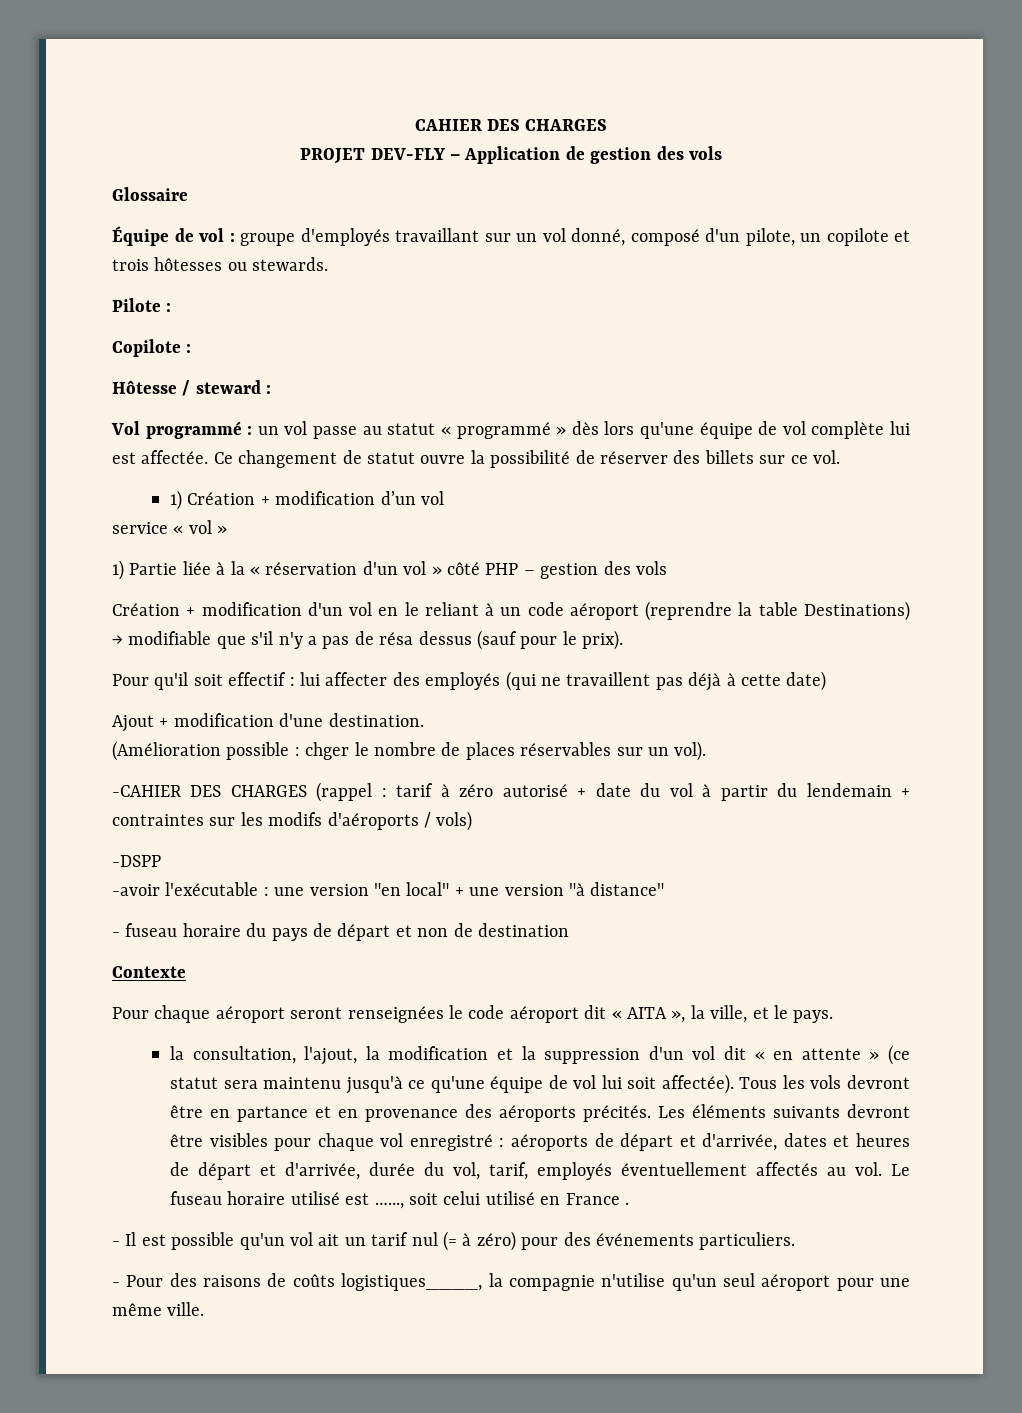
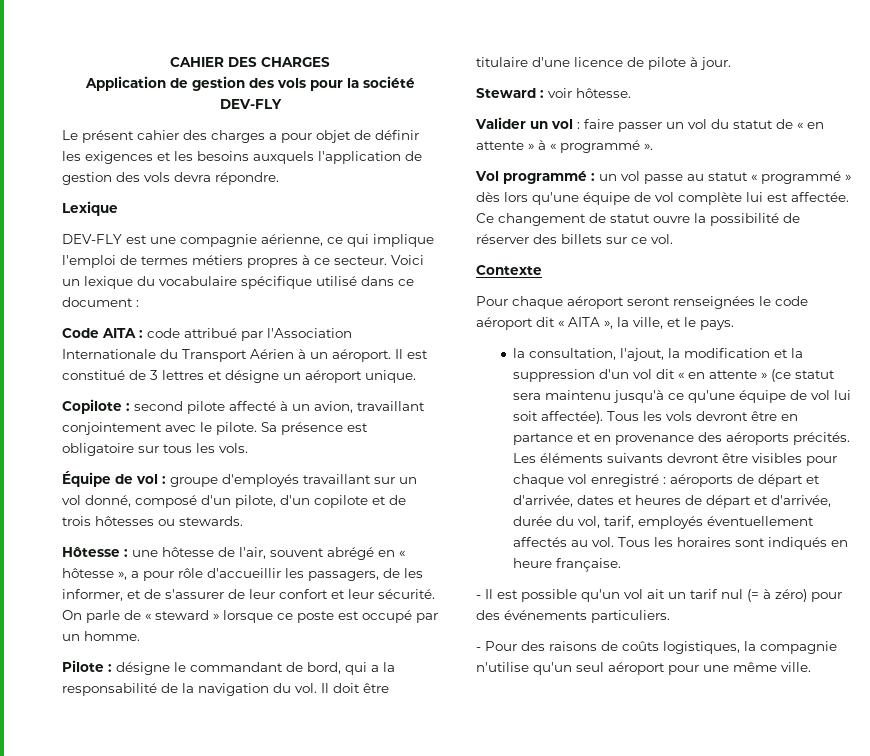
- PROJET DEV-FLY – Application de gestion des vols
- Glossaire
+ Application de gestion des vols pour la société DEV-FLY
+ Le présent cahier des charges a pour objet de définir les exigences et les besoins auxquels l'application de gestion des vols devra répondre.
+ Lexique
+ DEV-FLY est une compagnie aérienne, ce qui implique l'emploi de termes métiers propres à ce secteur. Voici un lexique du vocabulaire spécifique utilisé dans ce document :
+ Code AITA : code attribué par l'Association Internationale du Transport Aérien à un aéroport. Il est constitué de 3 lettres et désigne un aéroport unique.
+ Copilote : second pilote affecté à un avion, travaillant conjointement avec le pilote. Sa présence est obligatoire sur tous les vols.
- Équipe de vol : groupe d'employés travaillant sur un vol donné, composé d'un pilote, un copilote et trois hôtesses ou stewards.
+ Équipe de vol : groupe d'employés travaillant sur un vol donné, composé d'un pilote, d'un copilote et de trois hôtesses ou stewards.
- Pilote :
- Copilote :
- Hôtesse / steward :
+ Hôtesse : une hôtesse de l'air, souvent abrégé en « hôtesse », a pour rôle d'accueillir les passagers, de les informer, et de s'assurer de leur confort et leur sécurité. On parle de « steward » lorsque ce poste est occupé par un homme.
+ Pilote : désigne le commandant de bord, qui a la responsabilité de la navigation du vol. Il doit être titulaire d'une licence de pilote à jour.
+ Steward : voir hôtesse.
+ Valider un vol : faire passer un vol du statut de « en attente » à « programmé ».
- 1) Création + modification d’un vol
- service « vol »
- 1) Partie liée à la « réservation d'un vol » côté PHP – gestion des vols
- Création + modification d'un vol en le reliant à un code aéroport (reprendre la table Destinations) → modifiable que s'il n'y a pas de résa dessus (sauf pour le prix).
- Pour qu'il soit effectif : lui affecter des employés (qui ne travaillent pas déjà à cette date)
- Ajout + modification d'une destination.
- (Amélioration possible : chger le nombre de places réservables sur un vol).
- -CAHIER DES CHARGES (rappel : tarif à zéro autorisé + date du vol à partir du lendemain + contraintes sur les modifs d'aéroports / vols)
- -DSPP
- -avoir l'exécutable : une version "en local" + une version "à distance"
- - fuseau horaire du pays de départ et non de destination
- Les éléments suivants devront être visibles pour chaque vol enregistré : aéroports de départ et d'arrivée, dates et heures de départ et d'arrivée, durée du vol, tarif, employés éventuellement affectés au vol. Le fuseau horaire utilisé est …..., soit celui utilisé en France .
+ Les éléments suivants devront être visibles pour chaque vol enregistré : aéroports de départ et d'arrivée, dates et heures de départ et d'arrivée, durée du vol, tarif, employés éventuellement affectés au vol. Tous les horaires sont indiqués en heure française.
- - Pour des raisons de coûts logistiques____, la compagnie n'utilise qu'un seul aéroport pour une même ville.
+ - Pour des raisons de coûts logistiques, la compagnie n'utilise qu'un seul aéroport pour une même ville.

